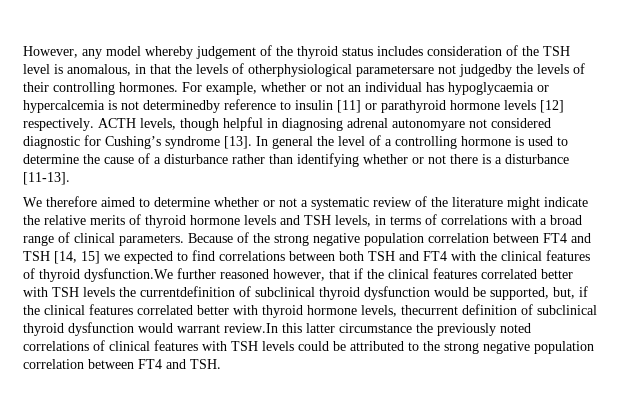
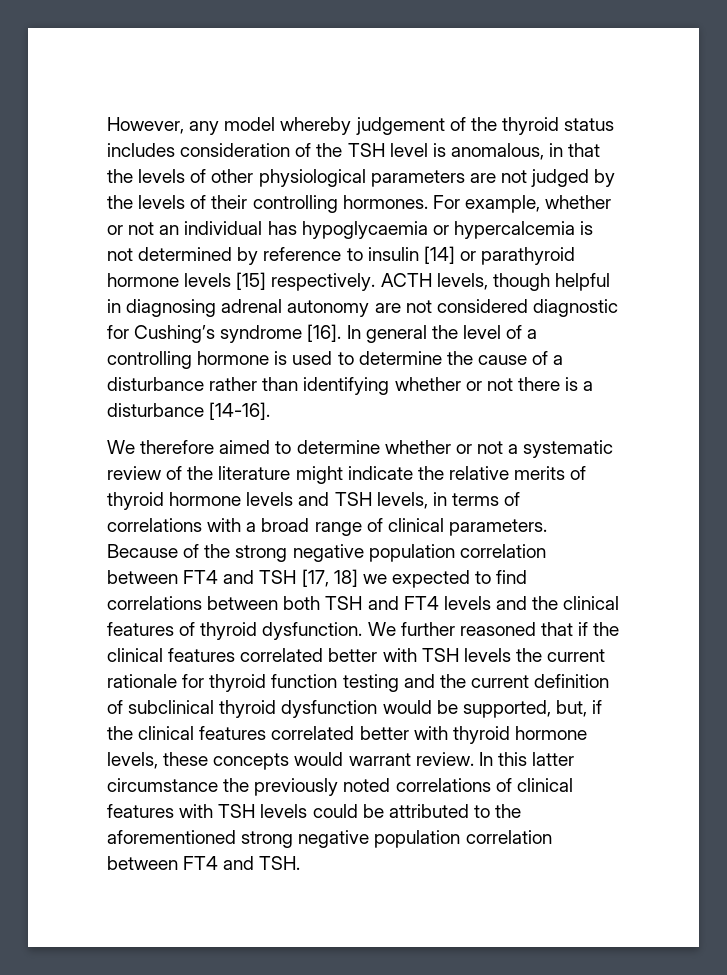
- However, any model whereby judgement of the thyroid status includes consideration of the TSH level is anomalous, in that the levels of otherphysiological parametersare not judgedby the levels of their controlling hormones.
+ However, any model whereby judgement of the thyroid status includes consideration of the TSH level is anomalous, in that the levels of other physiological parameters are not judged by the levels of their controlling hormones.
- For example, whether or not an individual has hypoglycaemia or hypercalcemia is not determinedby reference to insulin [11] or parathyroid hormone levels [12] respectively.
+ For example, whether or not an individual has hypoglycaemia or hypercalcemia is not determined by reference to insulin [14] or parathyroid hormone levels [15] respectively.
- ACTH levels, though helpful in diagnosing adrenal autonomyare not considered diagnostic for Cushing’s syndrome [13].
+ ACTH levels, though helpful in diagnosing adrenal autonomy are not considered diagnostic for Cushing’s syndrome [16].
- In general the level of a controlling hormone is used to determine the cause of a disturbance rather than identifying whether or not there is a disturbance [11-13].
+ In general the level of a controlling hormone is used to determine the cause of a disturbance rather than identifying whether or not there is a disturbance [14-16].
- Because of the strong negative population correlation between FT4 and TSH [14, 15] we expected to find correlations between both TSH and FT4 with the clinical features of thyroid dysfunction.We further reasoned however, that if the clinical features correlated better with TSH levels the currentdefinition of subclinical thyroid dysfunction would be supported, but, if the clinical features correlated better with thyroid hormone levels, thecurrent definition of subclinical thyroid dysfunction would warrant review.In this latter circumstance the previously noted correlations of clinical features with TSH levels could be attributed to the strong negative population correlation between FT4 and TSH.
+ Because of the strong negative population correlation between FT4 and TSH [17, 18] we expected to find correlations between both TSH and FT4 levels and the clinical features of thyroid dysfunction. We further reasoned that if the clinical features correlated better with TSH levels the current rationale for thyroid function testing and the current definition of subclinical thyroid dysfunction would be supported, but, if the clinical features correlated better with thyroid hormone levels, these concepts would warrant review. In this latter circumstance the previously noted correlations of clinical features with TSH levels could be attributed to the aforementioned strong negative population correlation between FT4 and TSH.

